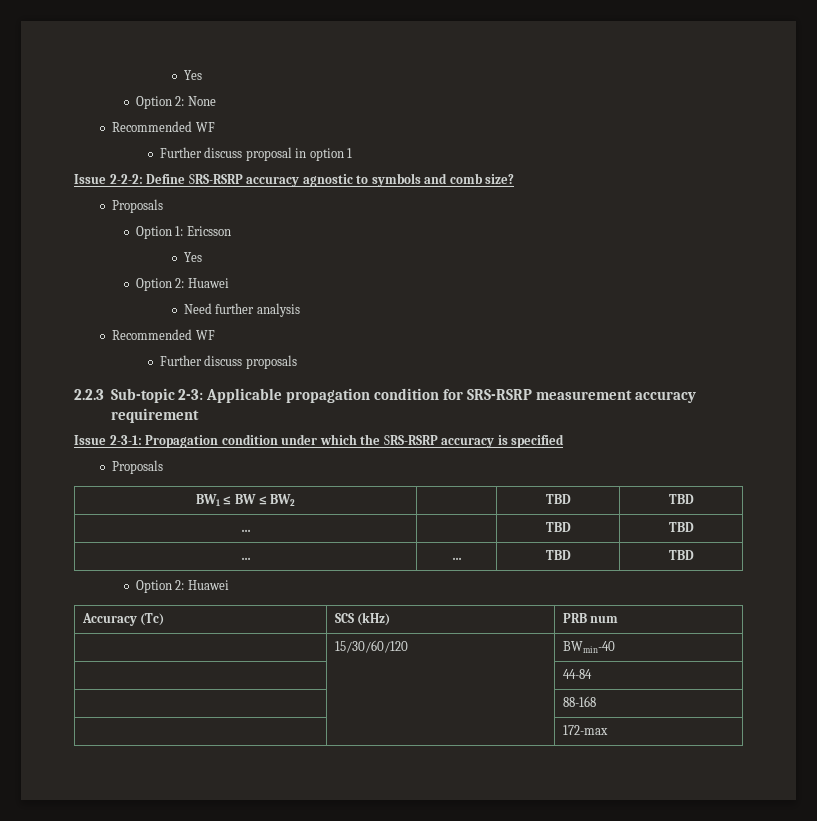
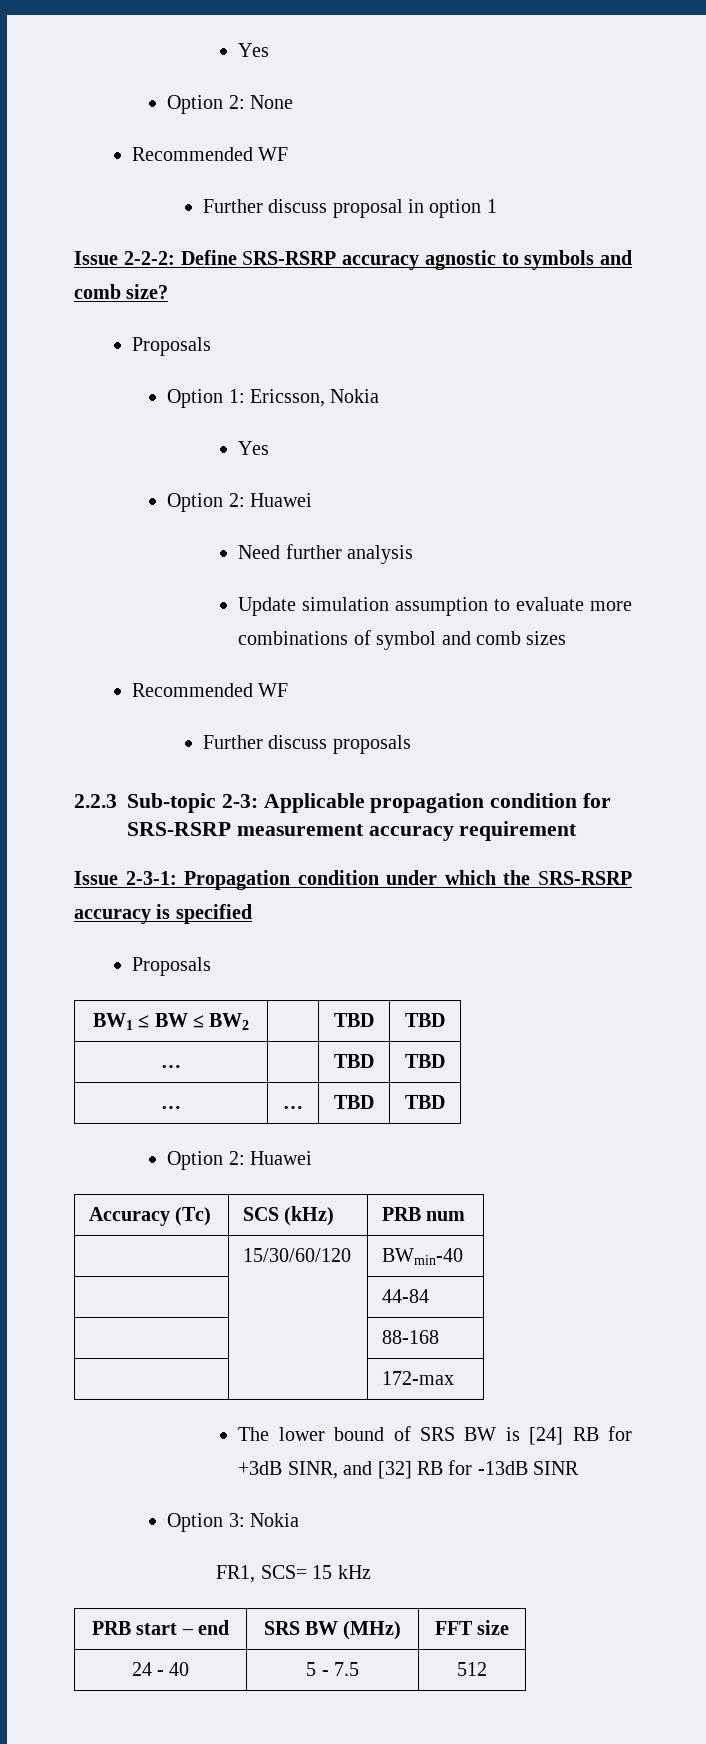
- Option 1: Ericsson
+ Option 1: Ericsson, Nokia
+ Update simulation assumption to evaluate more combinations of symbol and comb sizes
+ The lower bound of SRS BW is [24] RB for +3dB SINR, and [32] RB for -13dB SINR
+ Option 3: Nokia
+ FR1, SCS= 15 kHz
+ PRB start – end | SRS BW (MHz) | FFT size
+ 24 - 40 | 5 - 7.5 | 512

